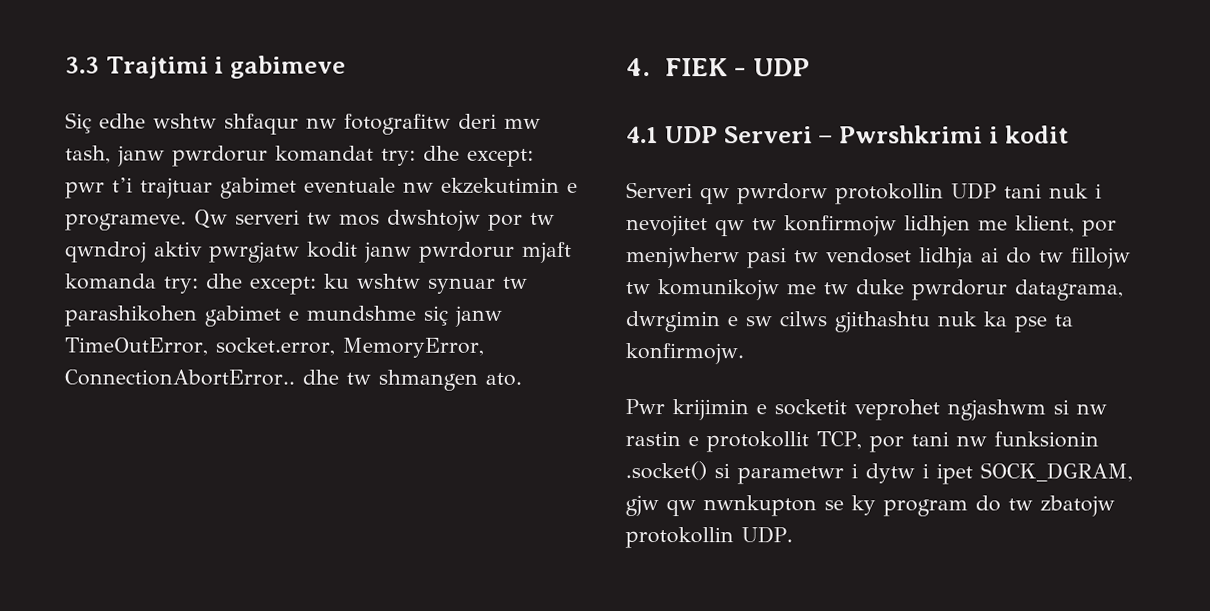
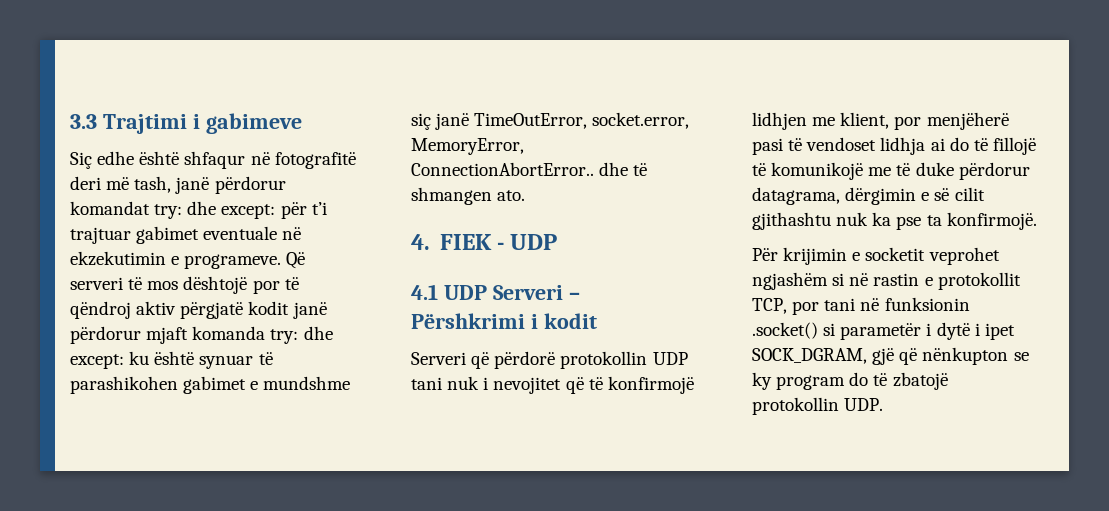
- Siç edhe wshtw shfaqur nw fotografitw deri mw tash, janw pwrdorur komandat try: dhe except: pwr t’i trajtuar gabimet eventuale nw ekzekutimin e programeve.
+ Siç edhe është shfaqur në fotografitë deri më tash, janë përdorur komandat try: dhe except: për t’i trajtuar gabimet eventuale në ekzekutimin e programeve.
- Qw serveri tw mos dwshtojw por tw qwndroj aktiv pwrgjatw kodit janw pwrdorur mjaft komanda try: dhe except: ku wshtw synuar tw parashikohen gabimet e mundshme siç janw TimeOutError, socket.error, MemoryError, ConnectionAbortError.. dhe tw shmangen ato.
+ Që serveri të mos dështojë por të qëndroj aktiv përgjatë kodit janë përdorur mjaft komanda try: dhe except: ku është synuar të parashikohen gabimet e mundshme siç janë TimeOutError, socket.error, MemoryError, ConnectionAbortError.. dhe të shmangen ato.
- 4.1 UDP Serveri – Pwrshkrimi i kodit
+ 4.1 UDP Serveri – Përshkrimi i kodit
- Serveri qw pwrdorw protokollin UDP tani nuk i nevojitet qw tw konfirmojw lidhjen me klient, por menjwherw pasi tw vendoset lidhja ai do tw fillojw tw komunikojw me tw duke pwrdorur datagrama, dwrgimin e sw cilws gjithashtu nuk ka pse ta konfirmojw.
- Pwr krijimin e socketit veprohet ngjashwm si nw rastin e protokollit TCP, por tani nw funksionin .socket() si parametwr i dytw i ipet SOCK_DGRAM, gjw qw nwnkupton se ky program do tw zbatojw protokollin UDP.
+ Serveri që përdorë protokollin UDP tani nuk i nevojitet që të konfirmojë lidhjen me klient, por menjëherë pasi të vendoset lidhja ai do të fillojë të komunikojë me të duke përdorur datagrama, dërgimin e së cilit gjithashtu nuk ka pse ta konfirmojë.
+ Për krijimin e socketit veprohet ngjashëm si në rastin e protokollit TCP, por tani në funksionin .socket() si parametër i dytë i ipet SOCK_DGRAM, gjë që nënkupton se ky program do të zbatojë protokollin UDP.

